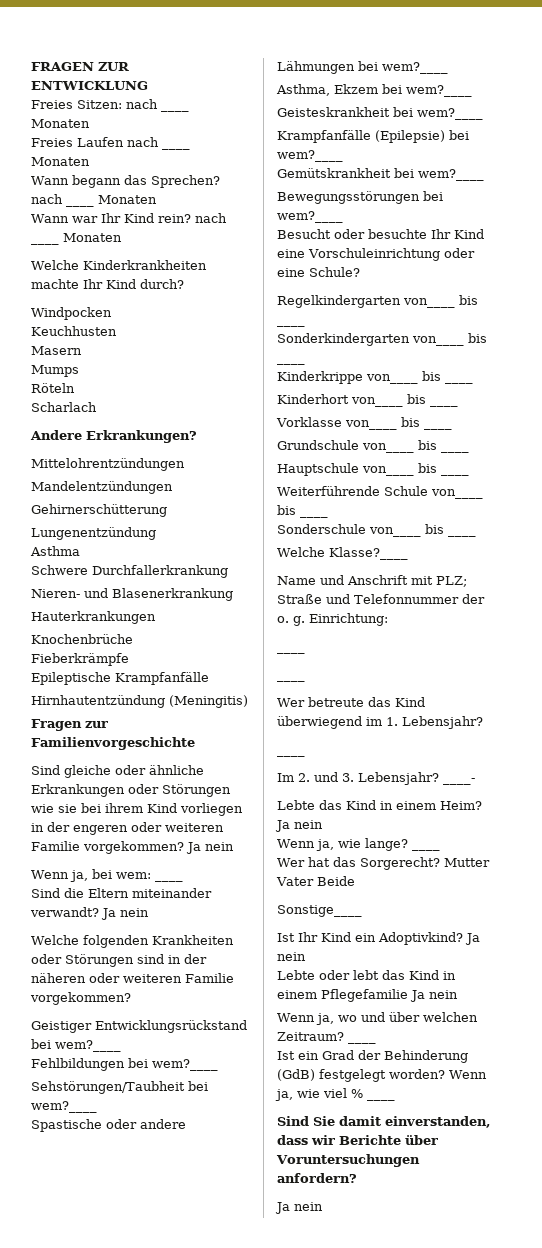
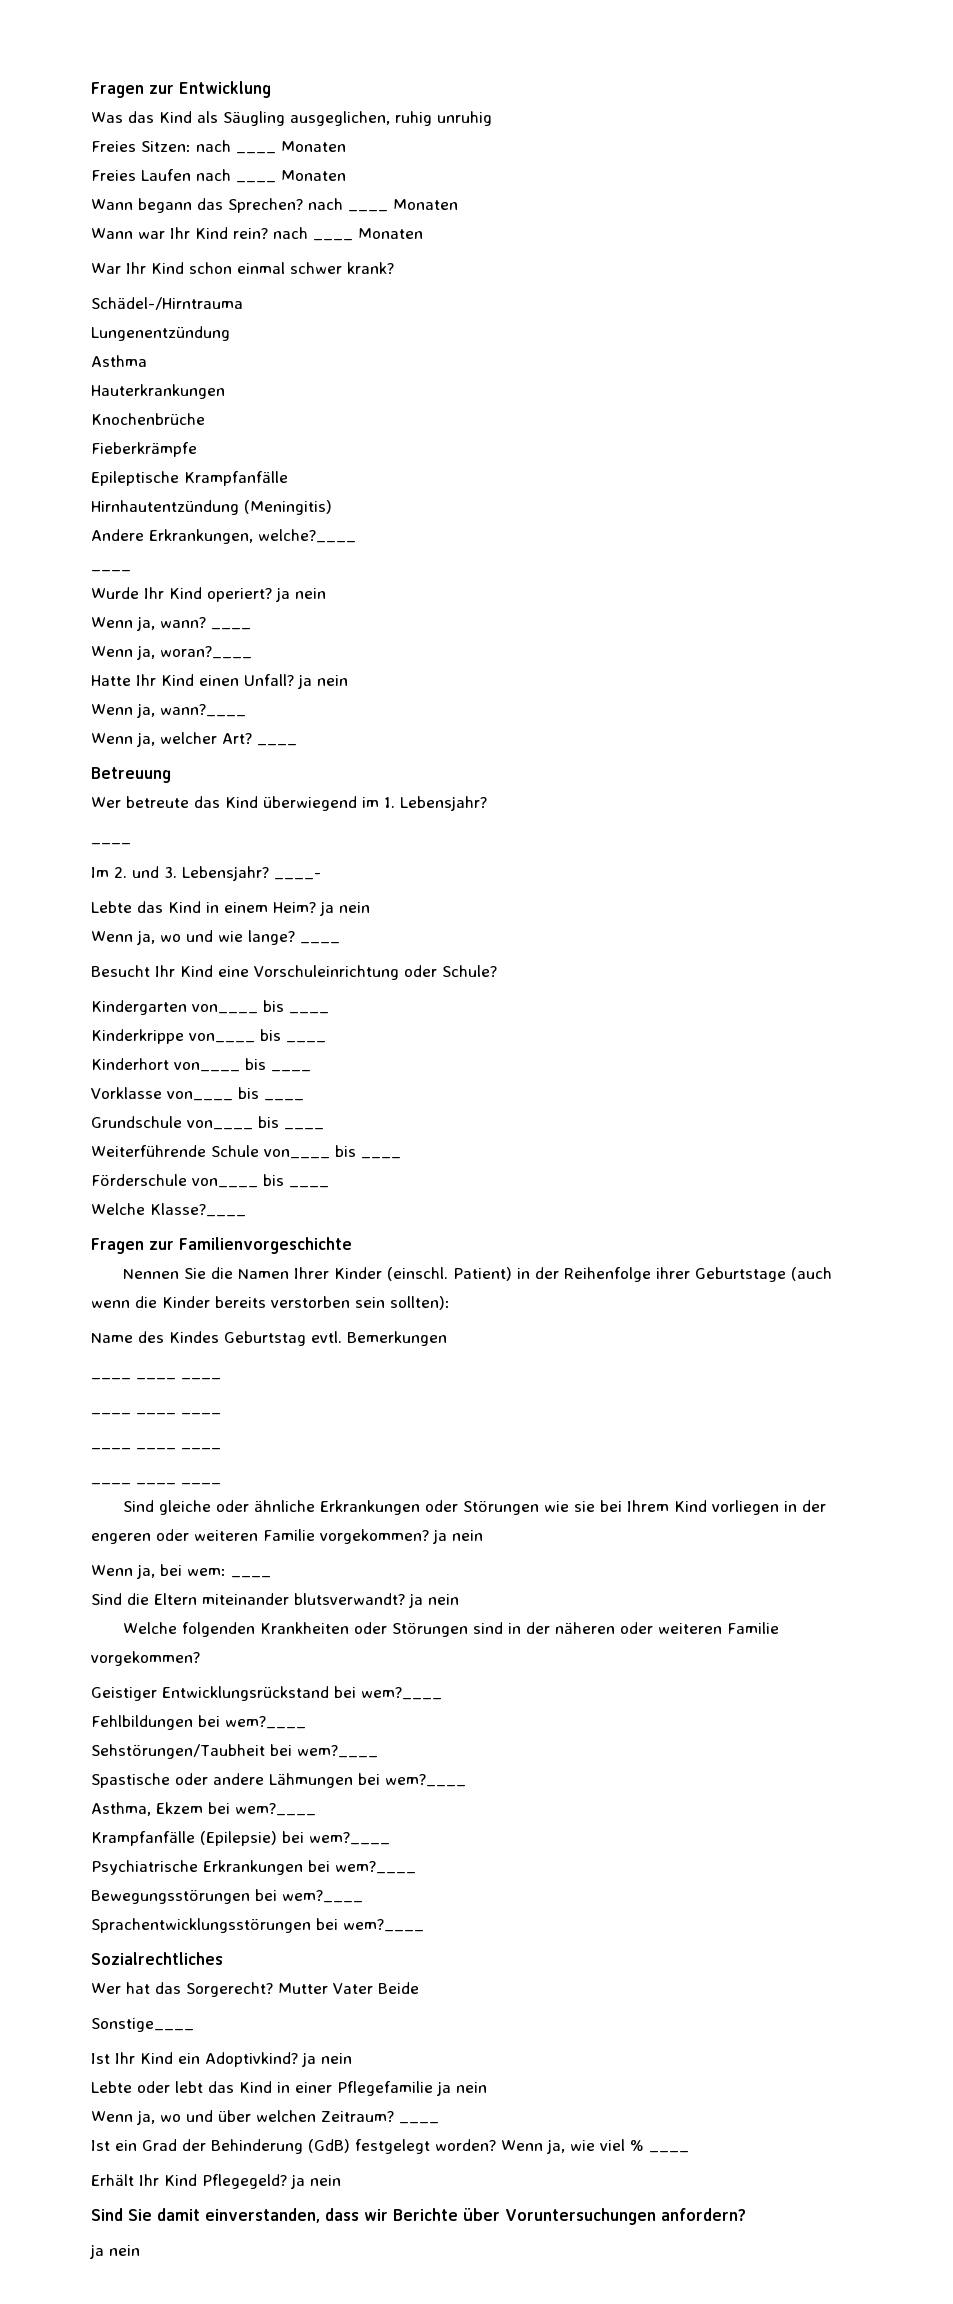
- FRAGEN ZUR ENTWICKLUNG
+ Fragen zur Entwicklung
+ Was das Kind als Säugling ausgeglichen, ruhig unruhig
- Welche Kinderkrankheiten machte Ihr Kind durch?
- Windpocken
- Keuchhusten
- Masern
- Mumps
- Röteln
- Scharlach
- Andere Erkrankungen?
- Mittelohrentzündungen
- Mandelentzündungen
- Gehirnerschütterung
+ War Ihr Kind schon einmal schwer krank?
+ Schädel-/Hirntrauma
  Lungenentzündung
  Asthma
- Schwere Durchfallerkrankung
- Nieren- und Blasenerkrankung
+ Andere Erkrankungen, welche?____
+ ____
+ Wurde Ihr Kind operiert? ja nein
+ Wenn ja, wann? ____
+ Wenn ja, woran?____
+ Hatte Ihr Kind einen Unfall? ja nein
+ Wenn ja, wann?____
+ Wenn ja, welcher Art? ____
+ Betreuung
+ Wer betreute das Kind überwiegend im 1. Lebensjahr?
+ ____
+ Im 2. und 3. Lebensjahr? ____-
+ Lebte das Kind in einem Heim? ja nein
+ Wenn ja, wo und wie lange? ____
+ Besucht Ihr Kind eine Vorschuleinrichtung oder Schule?
+ Kindergarten von____ bis ____
+ Kinderkrippe von____ bis ____
+ Kinderhort von____ bis ____
+ Vorklasse von____ bis ____
+ Grundschule von____ bis ____
+ Weiterführende Schule von____ bis ____
+ Förderschule von____ bis ____
+ Welche Klasse?____
  Fragen zur Familienvorgeschichte
+ Nennen Sie die Namen Ihrer Kinder (einschl. Patient) in der Reihenfolge ihrer Geburtstage (auch wenn die Kinder bereits verstorben sein sollten):
+ Name des Kindes Geburtstag evtl. Bemerkungen
+ ____ ____ ____
+ ____ ____ ____
+ ____ ____ ____
+ ____ ____ ____
- Sind gleiche oder ähnliche Erkrankungen oder Störungen wie sie bei ihrem Kind vorliegen in der engeren oder weiteren Familie vorgekommen? Ja nein
+ Sind gleiche oder ähnliche Erkrankungen oder Störungen wie sie bei Ihrem Kind vorliegen in der engeren oder weiteren Familie vorgekommen? ja nein
- Sind die Eltern miteinander verwandt? Ja nein
+ Sind die Eltern miteinander blutsverwandt? ja nein
- Geisteskrankheit bei wem?____
- Gemütskrankheit bei wem?____
+ Psychiatrische Erkrankungen bei wem?____
- Besucht oder besuchte Ihr Kind eine Vorschuleinrichtung oder eine Schule?
- Regelkindergarten von____ bis ____
- Sonderkindergarten von____ bis ____
- Kinderkrippe von____ bis ____
- Kinderhort von____ bis ____
- Vorklasse von____ bis ____
- Grundschule von____ bis ____
- Hauptschule von____ bis ____
- Weiterführende Schule von____ bis ____
- Sonderschule von____ bis ____
- Welche Klasse?____
- Name und Anschrift mit PLZ; Straße und Telefonnummer der o. g. Einrichtung:
- ____
- ____
- Wer betreute das Kind überwiegend im 1. Lebensjahr?
- ____
- Im 2. und 3. Lebensjahr? ____-
- Lebte das Kind in einem Heim? Ja nein
- Wenn ja, wie lange? ____
+ Sprachentwicklungsstörungen bei wem?____
+ Sozialrechtliches
- Ist Ihr Kind ein Adoptivkind? Ja nein
+ Ist Ihr Kind ein Adoptivkind? ja nein
- Lebte oder lebt das Kind in einem Pflegefamilie Ja nein
+ Lebte oder lebt das Kind in einer Pflegefamilie ja nein
+ Erhält Ihr Kind Pflegegeld? ja nein
  Sind Sie damit einverstanden, dass wir Berichte über Voruntersuchungen anfordern?
- Ja nein
+ ja nein

